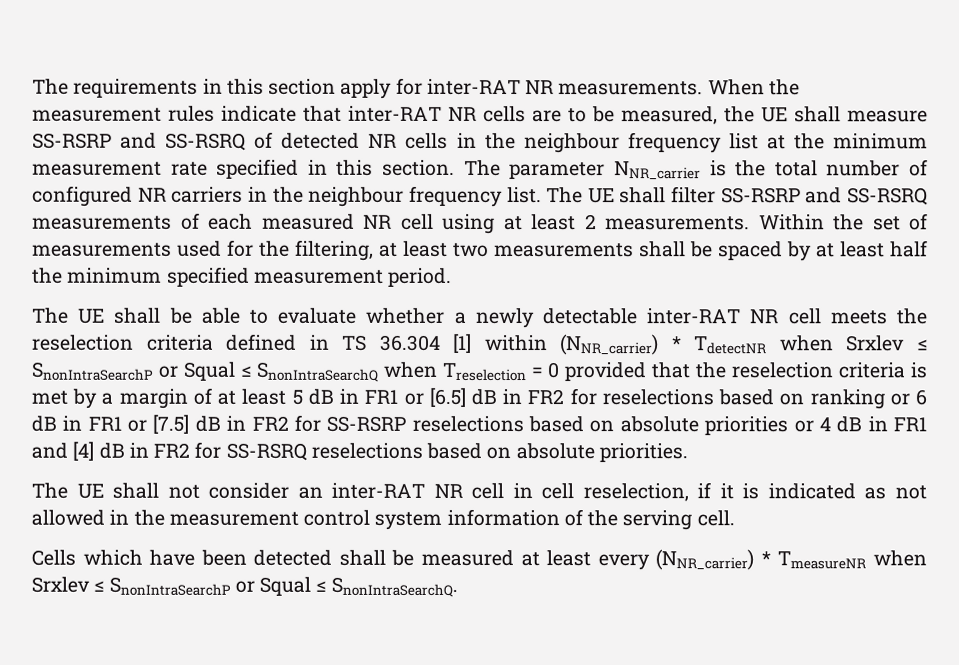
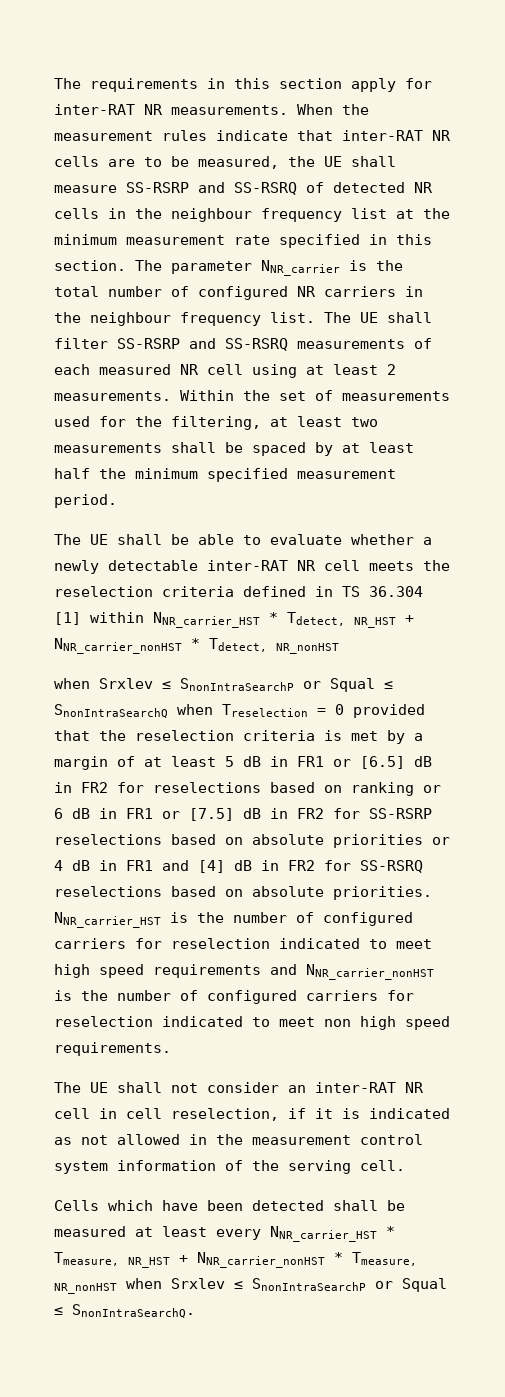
- The UE shall be able to evaluate whether a newly detectable inter-RAT NR cell meets the reselection criteria defined in TS 36.304 [1] within (NNR_carrier) * TdetectNR when Srxlev ≤ SnonIntraSearchP or Squal ≤ SnonIntraSearchQ when Treselection = 0 provided that the reselection criteria is met by a margin of at least 5 dB in FR1 or [6.5] dB in FR2 for reselections based on ranking or 6 dB in FR1 or [7.5] dB in FR2 for SS-RSRP reselections based on absolute priorities or 4 dB in FR1 and [4] dB in FR2 for SS-RSRQ reselections based on absolute priorities.
+ The UE shall be able to evaluate whether a newly detectable inter-RAT NR cell meets the reselection criteria defined in TS 36.304 [1] within NNR_carrier_HST * Tdetect, NR_HST + NNR_carrier_nonHST * Tdetect, NR_nonHST
+ when Srxlev ≤ SnonIntraSearchP or Squal ≤ SnonIntraSearchQ when Treselection = 0 provided that the reselection criteria is met by a margin of at least 5 dB in FR1 or [6.5] dB in FR2 for reselections based on ranking or 6 dB in FR1 or [7.5] dB in FR2 for SS-RSRP reselections based on absolute priorities or 4 dB in FR1 and [4] dB in FR2 for SS-RSRQ reselections based on absolute priorities. NNR_carrier_HST is the number of configured carriers for reselection indicated to meet high speed requirements and NNR_carrier_nonHST is the number of configured carriers for reselection indicated to meet non high speed requirements.
- Cells which have been detected shall be measured at least every (NNR_carrier) * TmeasureNR when Srxlev ≤ SnonIntraSearchP or Squal ≤ SnonIntraSearchQ.
+ Cells which have been detected shall be measured at least every NNR_carrier_HST * Tmeasure, NR_HST + NNR_carrier_nonHST * Tmeasure, NR_nonHST when Srxlev ≤ SnonIntraSearchP or Squal ≤ SnonIntraSearchQ.

